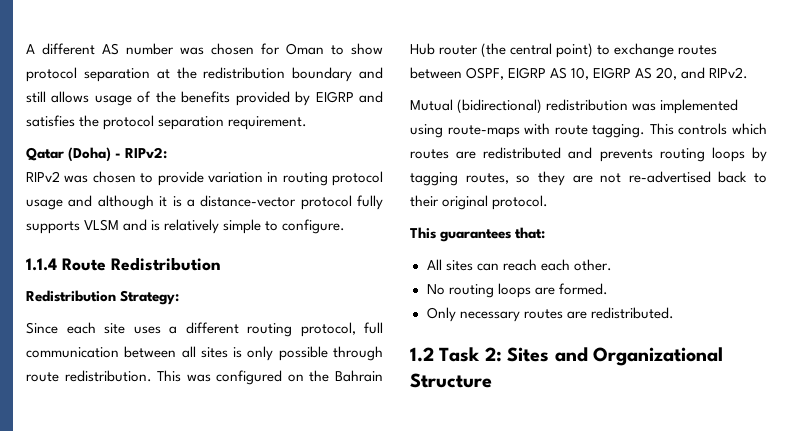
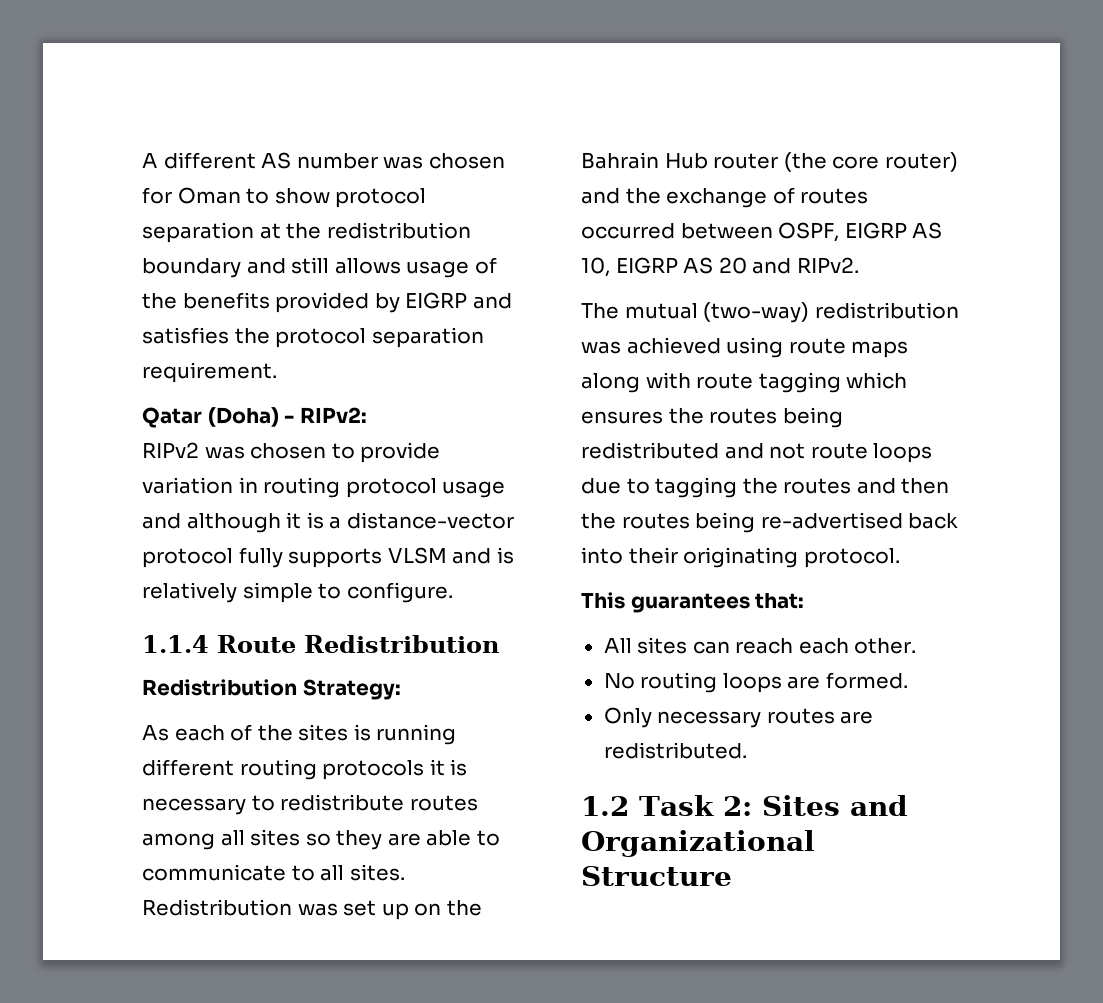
- Since each site uses a different routing protocol, full communication between all sites is only possible through route redistribution. This was configured on the Bahrain Hub router (the central point) to exchange routes between OSPF, EIGRP AS 10, EIGRP AS 20, and RIPv2.
+ As each of the sites is running different routing protocols it is necessary to redistribute routes among all sites so they are able to communicate to all sites. Redistribution was set up on the Bahrain Hub router (the core router) and the exchange of routes occurred between OSPF, EIGRP AS 10, EIGRP AS 20 and RIPv2.
- Mutual (bidirectional) redistribution was implemented using route-maps with route tagging. This controls which routes are redistributed and prevents routing loops by tagging routes, so they are not re-advertised back to their original protocol.
+ The mutual (two-way) redistribution was achieved using route maps along with route tagging which ensures the routes being redistributed and not route loops due to tagging the routes and then the routes being re-advertised back into their originating protocol.

